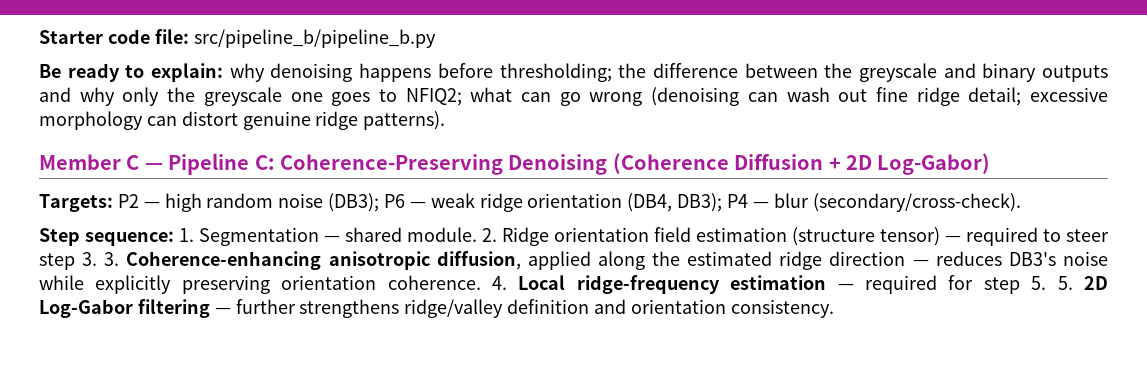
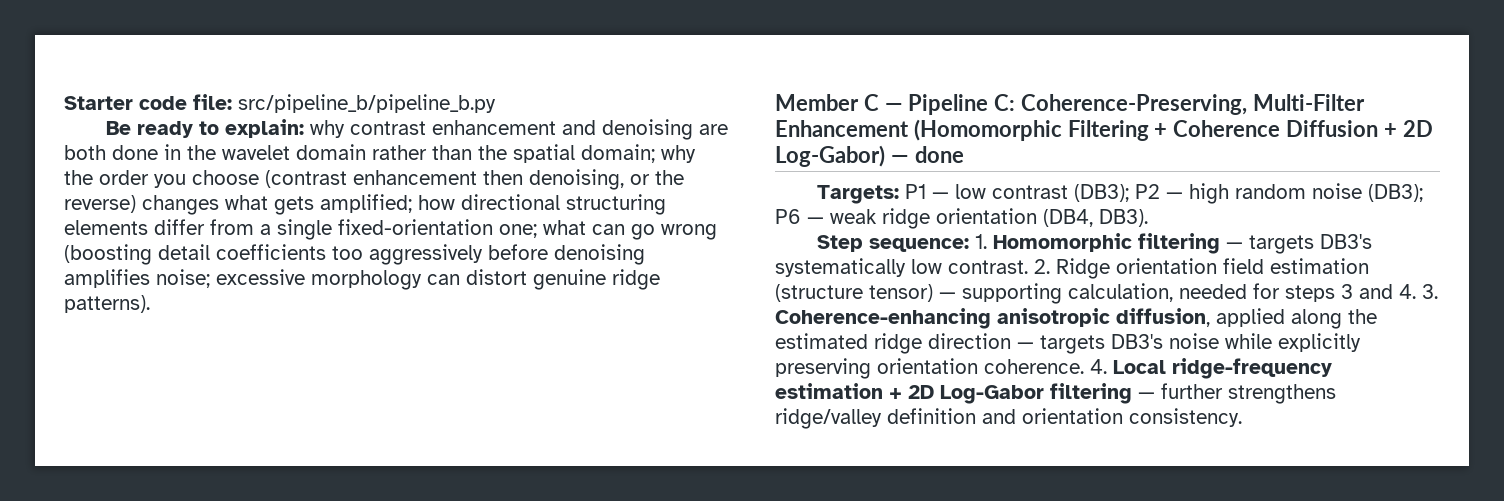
- Be ready to explain: why denoising happens before thresholding; the difference between the greyscale and binary outputs and why only the greyscale one goes to NFIQ2; what can go wrong (denoising can wash out fine ridge detail; excessive morphology can distort genuine ridge patterns).
+ Be ready to explain: why contrast enhancement and denoising are both done in the wavelet domain rather than the spatial domain; why the order you choose (contrast enhancement then denoising, or the reverse) changes what gets amplified; how directional structuring elements differ from a single fixed-orientation one; what can go wrong (boosting detail coefficients too aggressively before denoising amplifies noise; excessive morphology can distort genuine ridge patterns).
- Member C — Pipeline C: Coherence-Preserving Denoising (Coherence Diffusion + 2D Log-Gabor)
+ Member C — Pipeline C: Coherence-Preserving, Multi-Filter Enhancement (Homomorphic Filtering + Coherence Diffusion + 2D Log-Gabor) — done
- Targets: P2 — high random noise (DB3); P6 — weak ridge orientation (DB4, DB3); P4 — blur (secondary/cross-check).
- Step sequence: 1. Segmentation — shared module.
+ Targets: P1 — low contrast (DB3); P2 — high random noise (DB3); P6 — weak ridge orientation (DB4, DB3).
+ Step sequence: 1. Homomorphic filtering — targets DB3's systematically low contrast.
- 2. Ridge orientation field estimation (structure tensor) — required to steer step 3. 3. Coherence-enhancing anisotropic diffusion, applied along the estimated ridge direction — reduces DB3's noise while explicitly preserving orientation coherence.
+ 2. Ridge orientation field estimation (structure tensor) — supporting calculation, needed for steps 3 and 4. 3. Coherence-enhancing anisotropic diffusion, applied along the estimated ridge direction — targets DB3's noise while explicitly preserving orientation coherence.
- 4. Local ridge-frequency estimation — required for step 5. 5. 2D Log-Gabor filtering — further strengthens ridge/valley definition and orientation consistency.
+ 4. Local ridge-frequency estimation + 2D Log-Gabor filtering — further strengthens ridge/valley definition and orientation consistency.

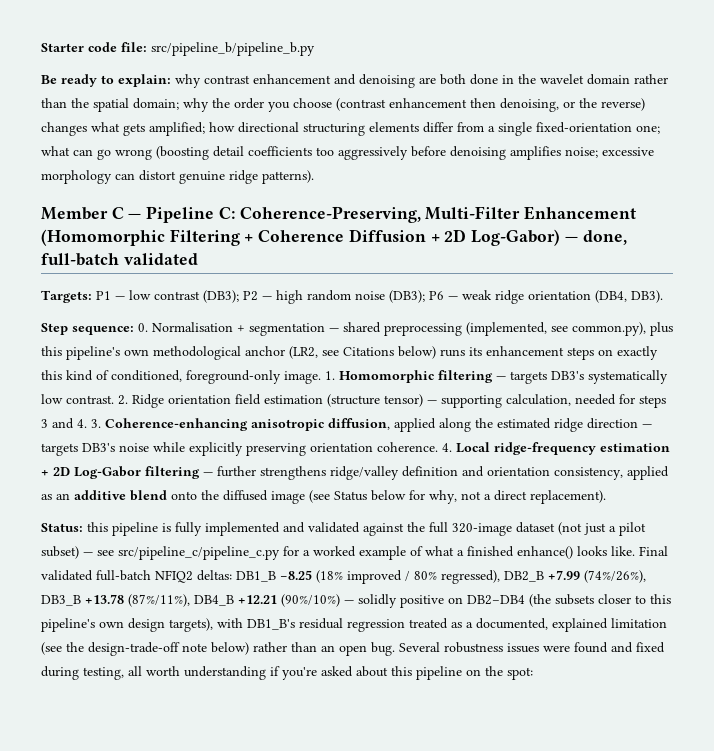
- Member C — Pipeline C: Coherence-Preserving, Multi-Filter Enhancement (Homomorphic Filtering + Coherence Diffusion + 2D Log-Gabor) — done
+ Member C — Pipeline C: Coherence-Preserving, Multi-Filter Enhancement (Homomorphic Filtering + Coherence Diffusion + 2D Log-Gabor) — done, full-batch validated
- Step sequence: 1. Homomorphic filtering — targets DB3's systematically low contrast.
+ Step sequence: 0. Normalisation + segmentation — shared preprocessing (implemented, see common.py), plus this pipeline's own methodological anchor (LR2, see Citations below) runs its enhancement steps on exactly this kind of conditioned, foreground-only image. 1. Homomorphic filtering — targets DB3's systematically low contrast.
- 4. Local ridge-frequency estimation + 2D Log-Gabor filtering — further strengthens ridge/valley definition and orientation consistency.
+ 4. Local ridge-frequency estimation + 2D Log-Gabor filtering — further strengthens ridge/valley definition and orientation consistency, applied as an additive blend onto the diffused image (see Status below for why, not a direct replacement).
+ Status: this pipeline is fully implemented and validated against the full 320-image dataset (not just a pilot subset) — see src/pipeline_c/pipeline_c.py for a worked example of what a finished enhance() looks like. Final validated full-batch NFIQ2 deltas: DB1_B −8.25 (18% improved / 80% regressed), DB2_B +7.99 (74%/26%), DB3_B +13.78 (87%/11%), DB4_B +12.21 (90%/10%) — solidly positive on DB2–DB4 (the subsets closer to this pipeline's own design targets), with DB1_B's residual regression treated as a documented, explained limitation (see the design-trade-off note below) rather than an open bug. Several robustness issues were found and fixed during testing, all worth understanding if you're asked about this pipeline on the spot:

